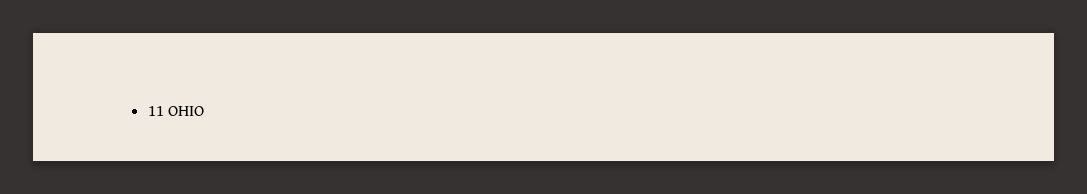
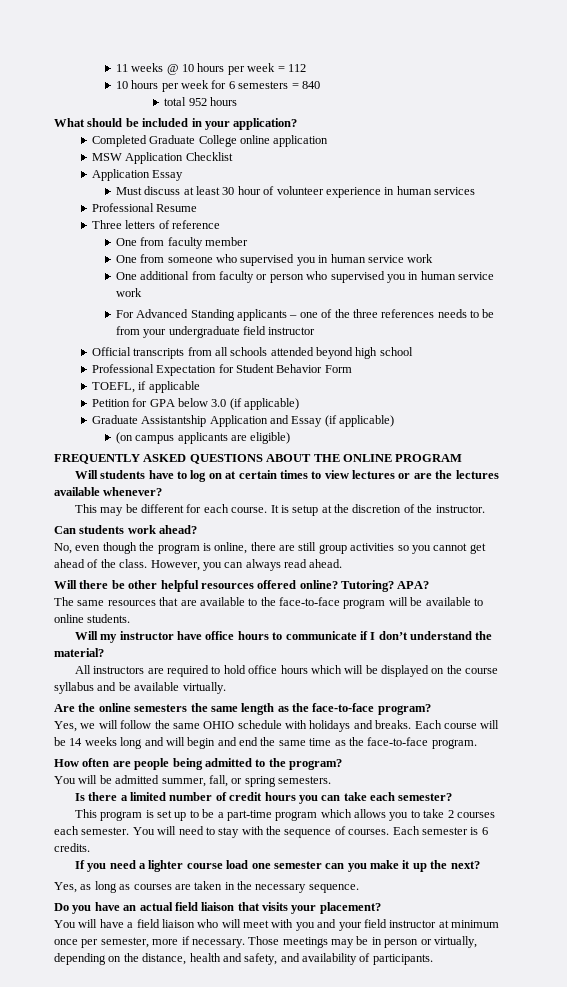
- 11 OHIO
+ 11 weeks @ 10 hours per week = 112
+ 10 hours per week for 6 semesters = 840
+ total 952 hours
+ What should be included in your application?
+ Completed Graduate College online application
+ MSW Application Checklist
+ Application Essay
+ Must discuss at least 30 hour of volunteer experience in human services
+ Professional Resume
+ Three letters of reference
+ One from faculty member
+ One from someone who supervised you in human service work
+ One additional from faculty or person who supervised you in human service work
+ For Advanced Standing applicants – one of the three references needs to be from your undergraduate field instructor
+ Official transcripts from all schools attended beyond high school
+ Professional Expectation for Student Behavior Form
+ TOEFL, if applicable
+ Petition for GPA below 3.0 (if applicable)
+ Graduate Assistantship Application and Essay (if applicable)
+ (on campus applicants are eligible)
+ FREQUENTLY ASKED QUESTIONS ABOUT THE ONLINE PROGRAM
+ Will students have to log on at certain times to view lectures or are the lectures available whenever?
+ This may be different for each course. It is setup at the discretion of the instructor.
+ Can students work ahead?
+ No, even though the program is online, there are still group activities so you cannot get ahead of the class. However, you can always read ahead.
+ Will there be other helpful resources offered online? Tutoring? APA?
+ The same resources that are available to the face-to-face program will be available to online students.
+ Will my instructor have office hours to communicate if I don’t understand the material?
+ All instructors are required to hold office hours which will be displayed on the course syllabus and be available virtually.
+ Are the online semesters the same length as the face-to-face program?
+ Yes, we will follow the same OHIO schedule with holidays and breaks. Each course will be 14 weeks long and will begin and end the same time as the face-to-face program.
+ How often are people being admitted to the program?
+ You will be admitted summer, fall, or spring semesters.
+ Is there a limited number of credit hours you can take each semester?
+ This program is set up to be a part-time program which allows you to take 2 courses each semester. You will need to stay with the sequence of courses. Each semester is 6 credits.
+ If you need a lighter course load one semester can you make it up the next?
+ Yes, as long as courses are taken in the necessary sequence.
+ Do you have an actual field liaison that visits your placement?
+ You will have a field liaison who will meet with you and your field instructor at minimum once per semester, more if necessary. Those meetings may be in person or virtually, depending on the distance, health and safety, and availability of participants.

